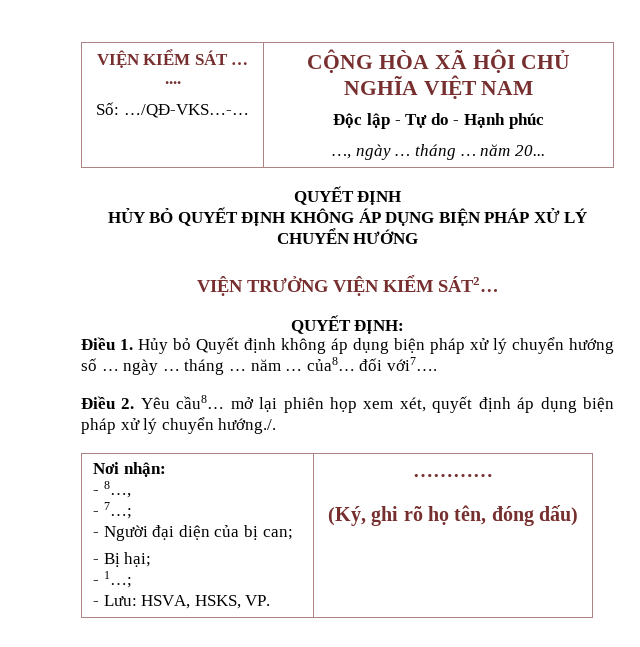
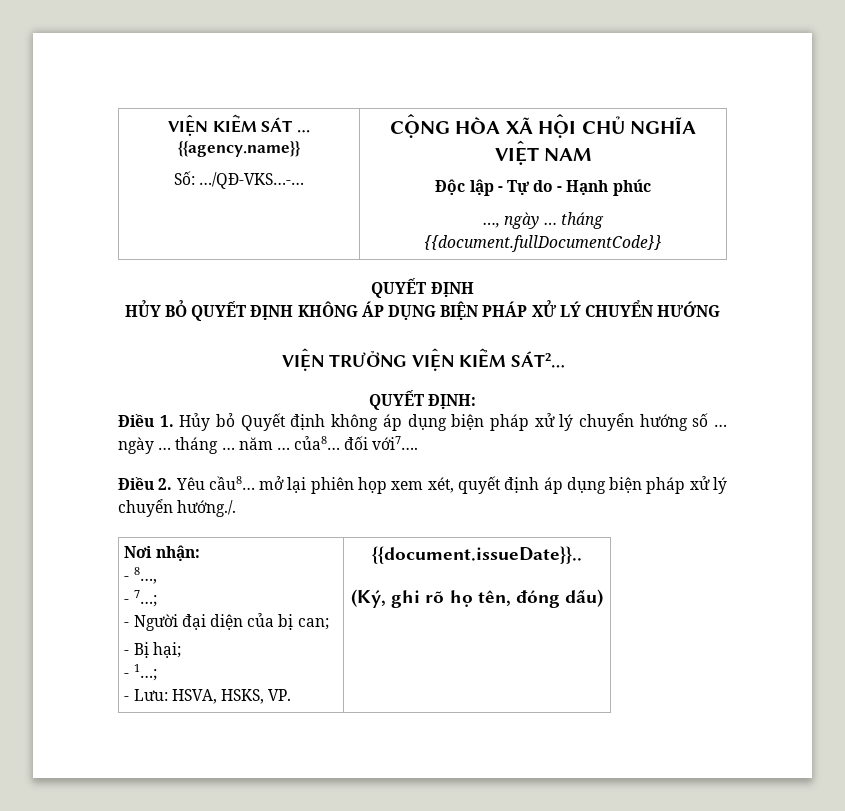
- VIỆN KIỂM SÁT … ....
+ VIỆN KIỂM SÁT … {{agency.name}}
  Số: …/QĐ-VKS…-… | CỘNG HÒA XÃ HỘI CHỦ NGHĨA VIỆT NAM
  Độc lập - Tự do - Hạnh phúc
- …, ngày … tháng … năm 20...
+ …, ngày … tháng {{document.fullDocumentCode}}
  Nơi nhận:
  - 8…,
  - 7…;
  - Người đại diện của bị can;
  - Bị hại;
  - 1…;
- - Lưu: HSVA, HSKS, VP. | …………
+ - Lưu: HSVA, HSKS, VP. | {{document.issueDate}}..

